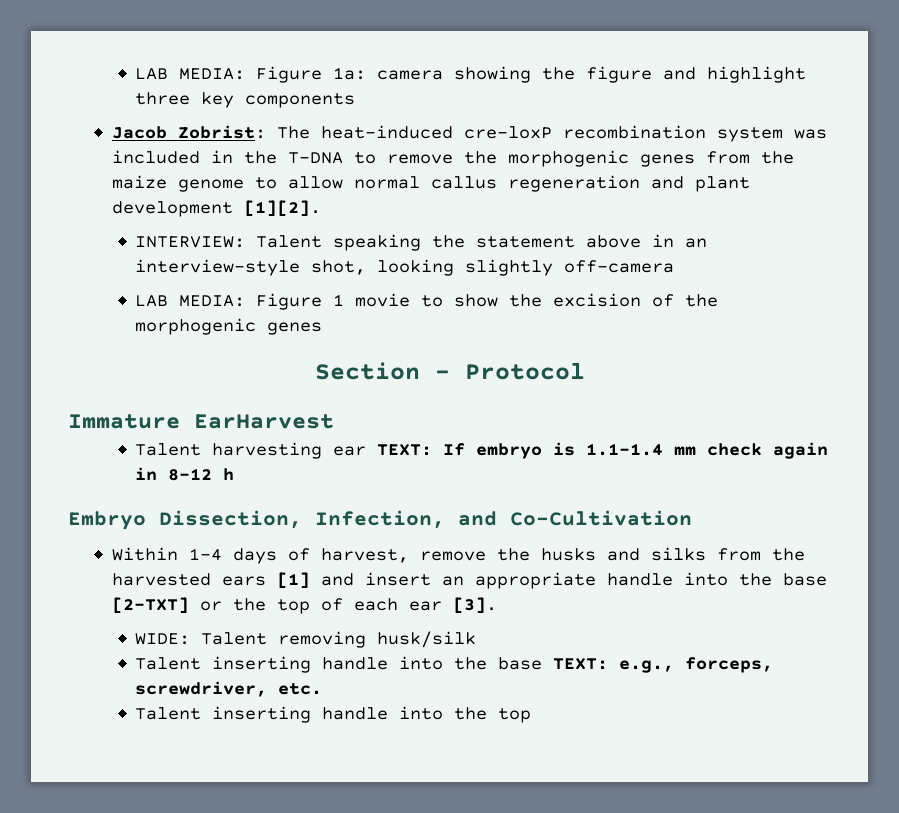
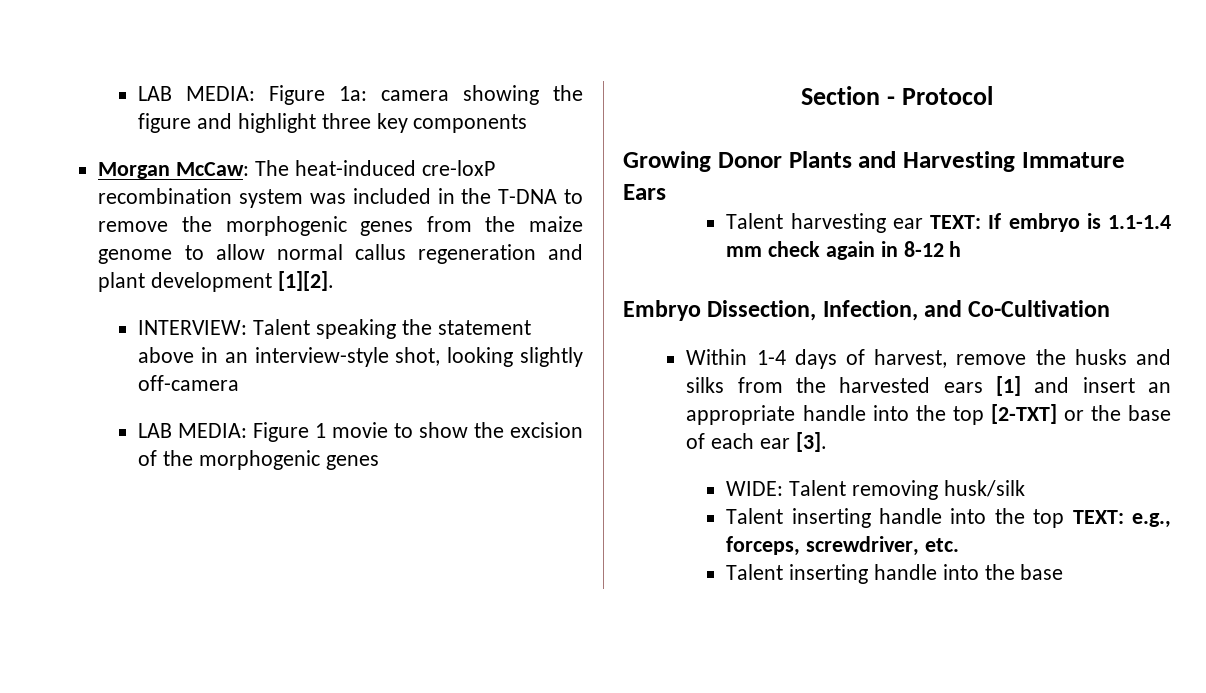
- Jacob Zobrist: The heat-induced cre-loxP recombination system was included in the T-DNA to remove the morphogenic genes from the maize genome to allow normal callus regeneration and plant development [1][2].
+ Morgan McCaw: The heat-induced cre-loxP recombination system was included in the T-DNA to remove the morphogenic genes from the maize genome to allow normal callus regeneration and plant development [1][2].
- Immature EarHarvest
+ Growing Donor Plants and Harvesting Immature Ears
- Within 1-4 days of harvest, remove the husks and silks from the harvested ears [1] and insert an appropriate handle into the base [2-TXT] or the top of each ear [3].
+ Within 1-4 days of harvest, remove the husks and silks from the harvested ears [1] and insert an appropriate handle into the top [2-TXT] or the base of each ear [3].
- Talent inserting handle into the base TEXT: e.g., forceps, screwdriver, etc.
+ Talent inserting handle into the top TEXT: e.g., forceps, screwdriver, etc.
- Talent inserting handle into the top
+ Talent inserting handle into the base

